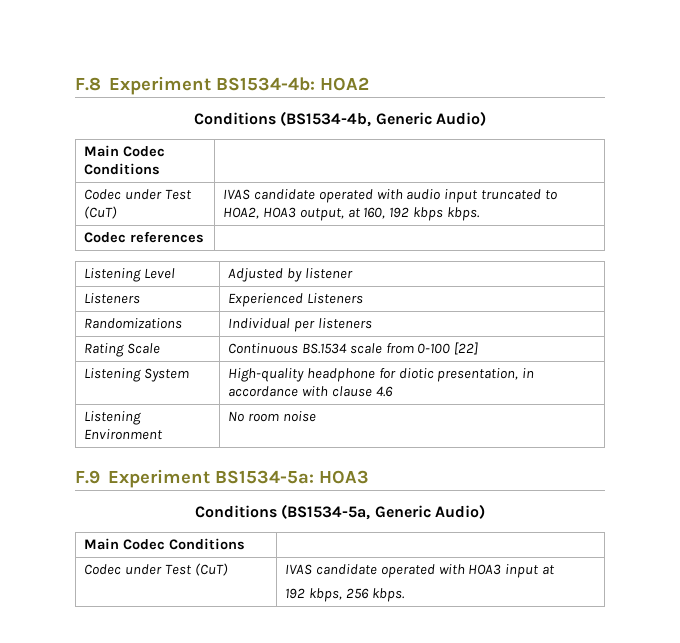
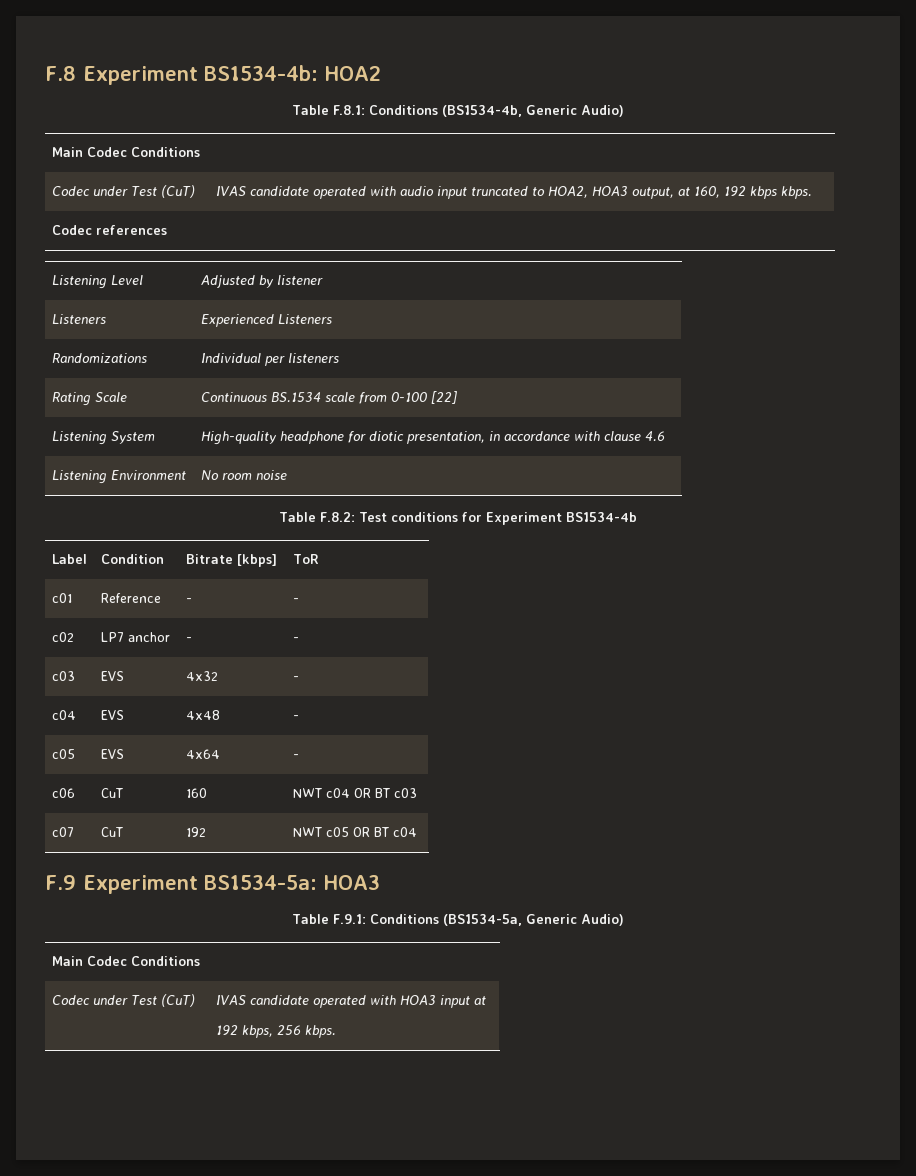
- Conditions (BS1534-4b, Generic Audio)
+ Table F.8.1: Conditions (BS1534-4b, Generic Audio)
+ Table F.8.2: Test conditions for Experiment BS1534-4b
+ Label | Condition | Bitrate [kbps] | ToR
+ c01 | Reference | - | -
+ c02 | LP7 anchor | - | -
+ c03 | EVS | 4x32 | -
+ c04 | EVS | 4x48 | -
+ c05 | EVS | 4x64 | -
+ c06 | CuT | 160 | NWT c04 OR BT c03
+ c07 | CuT | 192 | NWT c05 OR BT c04
- Conditions (BS1534-5a, Generic Audio)
+ Table F.9.1: Conditions (BS1534-5a, Generic Audio)

